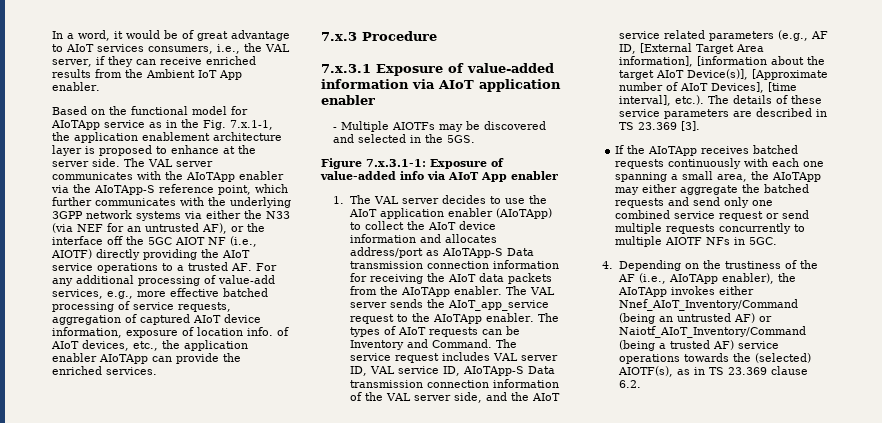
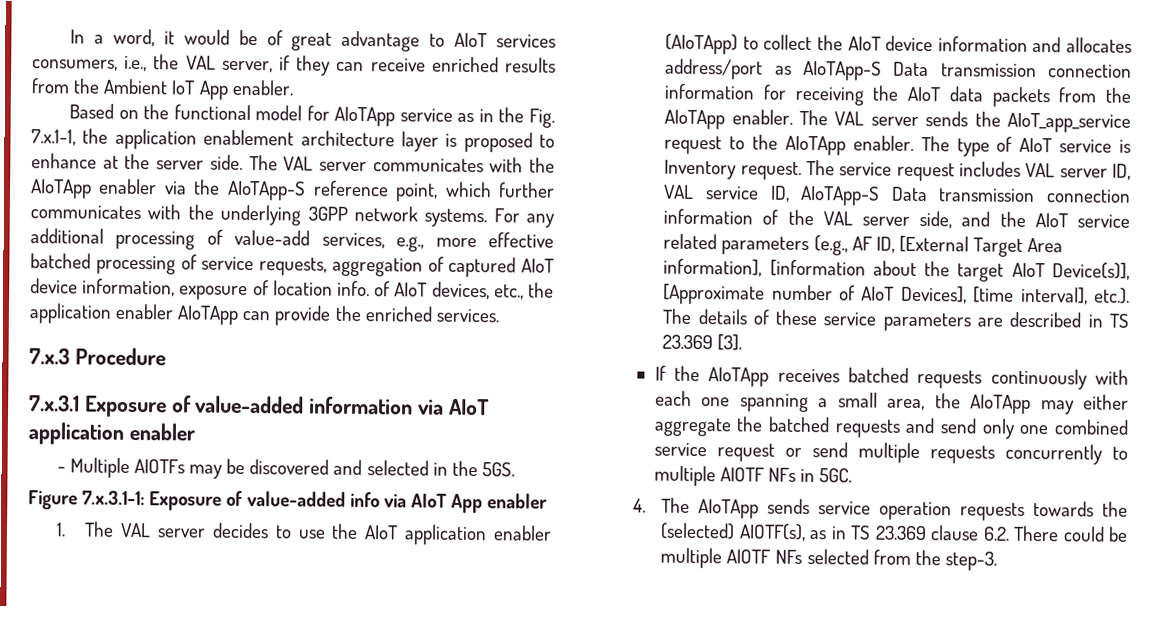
- The VAL server communicates with the AIoTApp enabler via the AIoTApp-S reference point, which further communicates with the underlying 3GPP network systems via either the N33 (via NEF for an untrusted AF), or the interface off the 5GC AIOT NF (i.e., AIOTF) directly providing the AIoT service operations to a trusted AF. For any additional processing of value-add services, e.g., more effective batched processing of service requests, aggregation of captured AIoT device information, exposure of location info. of AIoT devices, etc., the application enabler AIoTApp can provide the enriched services.
+ The VAL server communicates with the AIoTApp enabler via the AIoTApp-S reference point, which further communicates with the underlying 3GPP network systems. For any additional processing of value-add services, e.g., more effective batched processing of service requests, aggregation of captured AIoT device information, exposure of location info. of AIoT devices, etc., the application enabler AIoTApp can provide the enriched services.
- The types of AIoT requests can be Inventory and Command.
+ The type of AIoT service is Inventory request.
- 4. Depending on the trustiness of the AF (i.e., AIoTApp enabler), the AIoTApp invokes either Nnef_AIoT_Inventory/Command (being an untrusted AF) or Naiotf_AIoT_Inventory/Command (being a trusted AF) service operations towards the (selected) AIOTF(s), as in TS 23.369 clause 6.2.
+ 4. The AIoTApp sends service operation requests towards the (selected) AIOTF(s), as in TS 23.369 clause 6.2. There could be multiple AIOTF NFs selected from the step-3.

